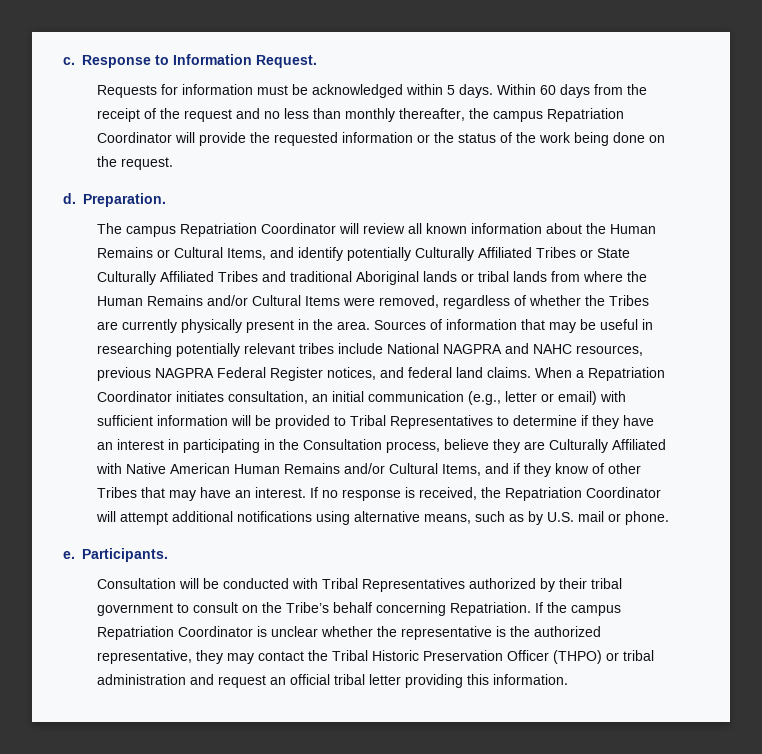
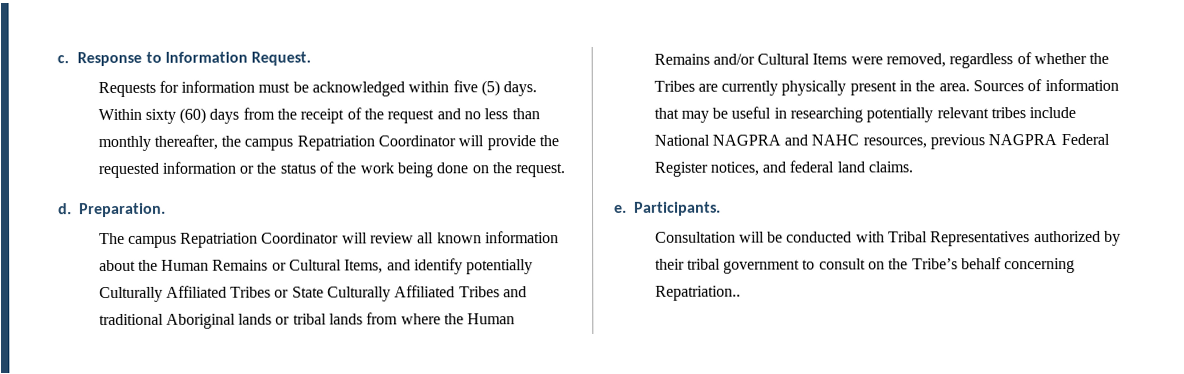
- Requests for information must be acknowledged within 5 days. Within 60 days from the receipt of the request and no less than monthly thereafter, the campus Repatriation Coordinator will provide the requested information or the status of the work being done on the request.
+ Requests for information must be acknowledged within five (5) days. Within sixty (60) days from the receipt of the request and no less than monthly thereafter, the campus Repatriation Coordinator will provide the requested information or the status of the work being done on the request.
- When a Repatriation Coordinator initiates consultation, an initial communication (e.g., letter or email) with sufficient information will be provided to Tribal Representatives to determine if they have an interest in participating in the Consultation process, believe they are Culturally Affiliated with Native American Human Remains and/or Cultural Items, and if they know of other Tribes that may have an interest. If no response is received, the Repatriation Coordinator will attempt additional notifications using alternative means, such as by U.S. mail or phone.
- Consultation will be conducted with Tribal Representatives authorized by their tribal government to consult on the Tribe’s behalf concerning Repatriation. If the campus Repatriation Coordinator is unclear whether the representative is the authorized representative, they may contact the Tribal Historic Preservation Officer (THPO) or tribal administration and request an official tribal letter providing this information.
+ Consultation will be conducted with Tribal Representatives authorized by their tribal government to consult on the Tribe’s behalf concerning Repatriation..

